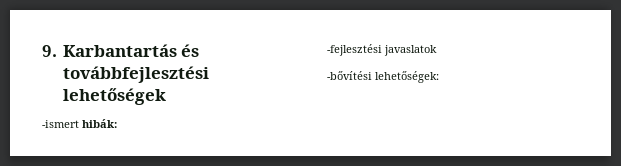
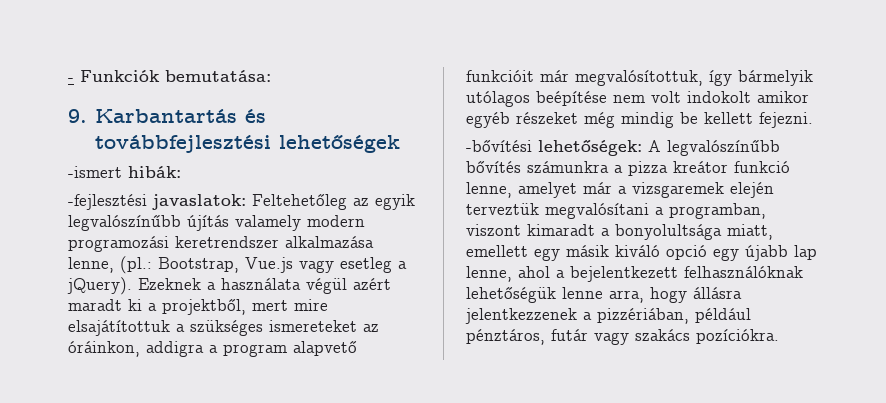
+ - Funkciók bemutatása:
- -fejlesztési javaslatok
- -bővítési lehetőségek:
+ -fejlesztési javaslatok: Feltehetőleg az egyik legvalószínűbb újítás valamely modern programozási keretrendszer alkalmazása lenne, (pl.: Bootstrap, Vue.js vagy esetleg a jQuery). Ezeknek a használata végül azért maradt ki a projektből, mert mire elsajátítottuk a szükséges ismereteket az óráinkon, addigra a program alapvető funkcióit már megvalósítottuk, így bármelyik utólagos beépítése nem volt indokolt amikor egyéb részeket még mindig be kellett fejezni.
+ -bővítési lehetőségek: A legvalószínűbb bővítés számunkra a pizza kreátor funkció lenne, amelyet már a vizsgaremek elején terveztük megvalósítani a programban, viszont kimaradt a bonyolultsága miatt, emellett egy másik kiváló opció egy újabb lap lenne, ahol a bejelentkezett felhasználóknak lehetőségük lenne arra, hogy állásra jelentkezzenek a pizzériában, például pénztáros, futár vagy szakács pozíciókra.

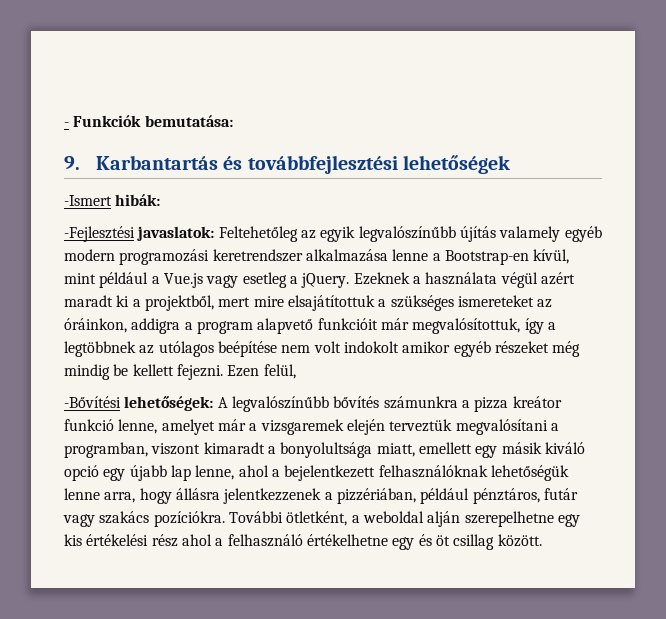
- -ismert hibák:
+ -Ismert hibák:
- -fejlesztési javaslatok: Feltehetőleg az egyik legvalószínűbb újítás valamely modern programozási keretrendszer alkalmazása lenne, (pl.: Bootstrap, Vue.js vagy esetleg a jQuery).
+ -Fejlesztési javaslatok: Feltehetőleg az egyik legvalószínűbb újítás valamely egyéb modern programozási keretrendszer alkalmazása lenne a Bootstrap-en kívül, mint például a Vue.js vagy esetleg a jQuery.
- Ezeknek a használata végül azért maradt ki a projektből, mert mire elsajátítottuk a szükséges ismereteket az óráinkon, addigra a program alapvető funkcióit már megvalósítottuk, így bármelyik utólagos beépítése nem volt indokolt amikor egyéb részeket még mindig be kellett fejezni.
- -bővítési lehetőségek:
+ Ezeknek a használata végül azért maradt ki a projektből, mert mire elsajátítottuk a szükséges ismereteket az óráinkon, addigra a program alapvető funkcióit már megvalósítottuk, így a legtöbbnek az utólagos beépítése nem volt indokolt amikor egyéb részeket még mindig be kellett fejezni. Ezen felül,
+ -Bővítési lehetőségek:
+ További ötletként, a weboldal alján szerepelhetne egy kis értékelési rész ahol a felhasználó értékelhetne egy és öt csillag között.

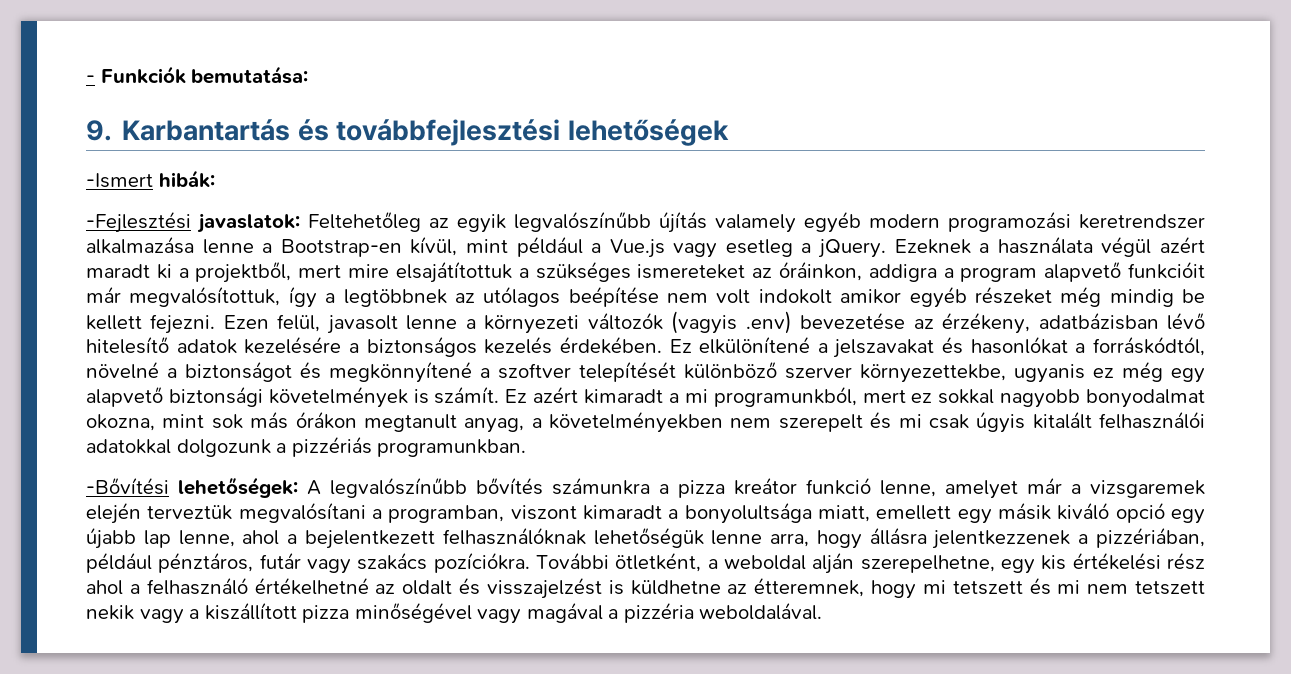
- Ezen felül,
+ Ezen felül, javasolt lenne a környezeti változók (vagyis .env) bevezetése az érzékeny, adatbázisban lévő hitelesítő adatok kezelésére a biztonságos kezelés érdekében. Ez elkülönítené a jelszavakat és hasonlókat a forráskódtól, növelné a biztonságot és megkönnyítené a szoftver telepítését különböző szerver környezettekbe, ugyanis ez még egy alapvető biztonsági követelmények is számít. Ez azért kimaradt a mi programunkból, mert ez sokkal nagyobb bonyodalmat okozna, mint sok más órákon megtanult anyag, a követelményekben nem szerepelt és mi csak úgyis kitalált felhasználói adatokkal dolgozunk a pizzériás programunkban.
- További ötletként, a weboldal alján szerepelhetne egy kis értékelési rész ahol a felhasználó értékelhetne egy és öt csillag között.
+ További ötletként, a weboldal alján szerepelhetne, egy kis értékelési rész ahol a felhasználó értékelhetné az oldalt és visszajelzést is küldhetne az étteremnek, hogy mi tetszett és mi nem tetszett nekik vagy a kiszállított pizza minőségével vagy magával a pizzéria weboldalával.

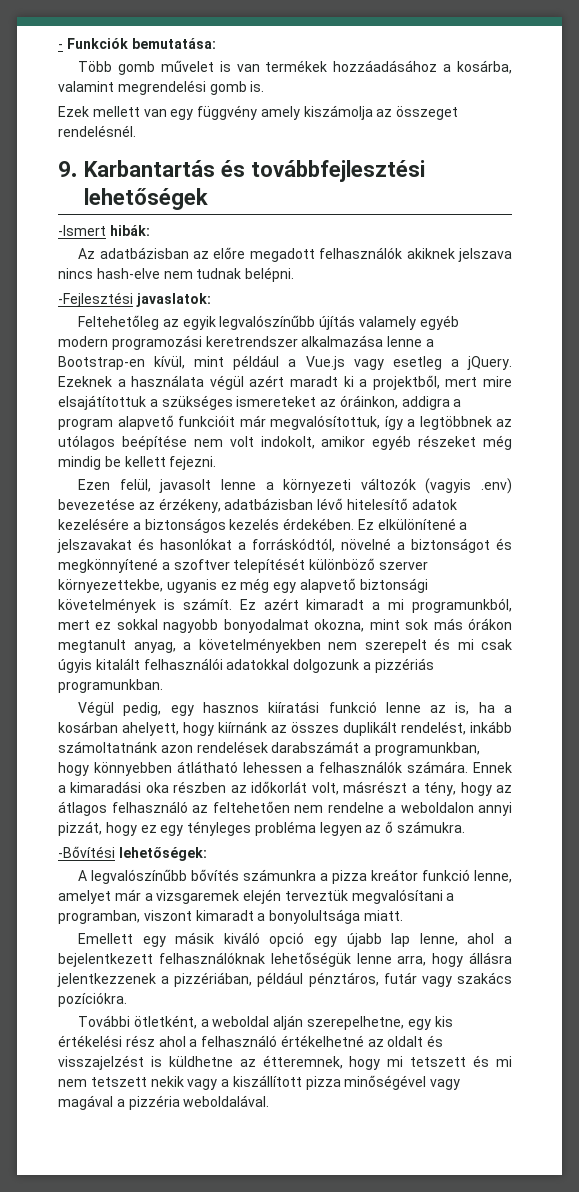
+ Több gomb művelet is van termékek hozzáadásához a kosárba, valamint megrendelési gomb is.
+ Ezek mellett van egy függvény amely kiszámolja az összeget rendelésnél.
+ Az adatbázisban az előre megadott felhasználók akiknek jelszava nincs hash-elve nem tudnak belépni.
- -Fejlesztési javaslatok: Feltehetőleg az egyik legvalószínűbb újítás valamely egyéb modern programozási keretrendszer alkalmazása lenne a Bootstrap-en kívül, mint például a Vue.js vagy esetleg a jQuery.
+ -Fejlesztési javaslatok:
+ Feltehetőleg az egyik legvalószínűbb újítás valamely egyéb modern programozási keretrendszer alkalmazása lenne a Bootstrap-en kívül, mint például a Vue.js vagy esetleg a jQuery.
- Ezeknek a használata végül azért maradt ki a projektből, mert mire elsajátítottuk a szükséges ismereteket az óráinkon, addigra a program alapvető funkcióit már megvalósítottuk, így a legtöbbnek az utólagos beépítése nem volt indokolt amikor egyéb részeket még mindig be kellett fejezni. Ezen felül, javasolt lenne a környezeti változók (vagyis .env) bevezetése az érzékeny, adatbázisban lévő hitelesítő adatok kezelésére a biztonságos kezelés érdekében.
+ Ezeknek a használata végül azért maradt ki a projektből, mert mire elsajátítottuk a szükséges ismereteket az óráinkon, addigra a program alapvető funkcióit már megvalósítottuk, így a legtöbbnek az utólagos beépítése nem volt indokolt, amikor egyéb részeket még mindig be kellett fejezni.
+ Ezen felül, javasolt lenne a környezeti változók (vagyis .env) bevezetése az érzékeny, adatbázisban lévő hitelesítő adatok kezelésére a biztonságos kezelés érdekében.
+ Végül pedig, egy hasznos kiíratási funkció lenne az is, ha a kosárban ahelyett, hogy kiírnánk az összes duplikált rendelést, inkább számoltatnánk azon rendelések darabszámát a programunkban, hogy könnyebben átlátható lehessen a felhasználók számára. Ennek a kimaradási oka részben az időkorlát volt, másrészt a tény, hogy az átlagos felhasználó az feltehetően nem rendelne a weboldalon annyi pizzát, hogy ez egy tényleges probléma legyen az ő számukra.
- -Bővítési lehetőségek: A legvalószínűbb bővítés számunkra a pizza kreátor funkció lenne, amelyet már a vizsgaremek elején terveztük megvalósítani a programban, viszont kimaradt a bonyolultsága miatt, emellett egy másik kiváló opció egy újabb lap lenne, ahol a bejelentkezett felhasználóknak lehetőségük lenne arra, hogy állásra jelentkezzenek a pizzériában, például pénztáros, futár vagy szakács pozíciókra. További ötletként, a weboldal alján szerepelhetne, egy kis értékelési rész ahol a felhasználó értékelhetné az oldalt és visszajelzést is küldhetne az étteremnek, hogy mi tetszett és mi nem tetszett nekik vagy a kiszállított pizza minőségével vagy magával a pizzéria weboldalával.
+ -Bővítési lehetőségek:
+ A legvalószínűbb bővítés számunkra a pizza kreátor funkció lenne, amelyet már a vizsgaremek elején terveztük megvalósítani a programban, viszont kimaradt a bonyolultsága miatt.
+ Emellett egy másik kiváló opció egy újabb lap lenne, ahol a bejelentkezett felhasználóknak lehetőségük lenne arra, hogy állásra jelentkezzenek a pizzériában, például pénztáros, futár vagy szakács pozíciókra.
+ További ötletként, a weboldal alján szerepelhetne, egy kis értékelési rész ahol a felhasználó értékelhetné az oldalt és visszajelzést is küldhetne az étteremnek, hogy mi tetszett és mi nem tetszett nekik vagy a kiszállított pizza minőségével vagy magával a pizzéria weboldalával.

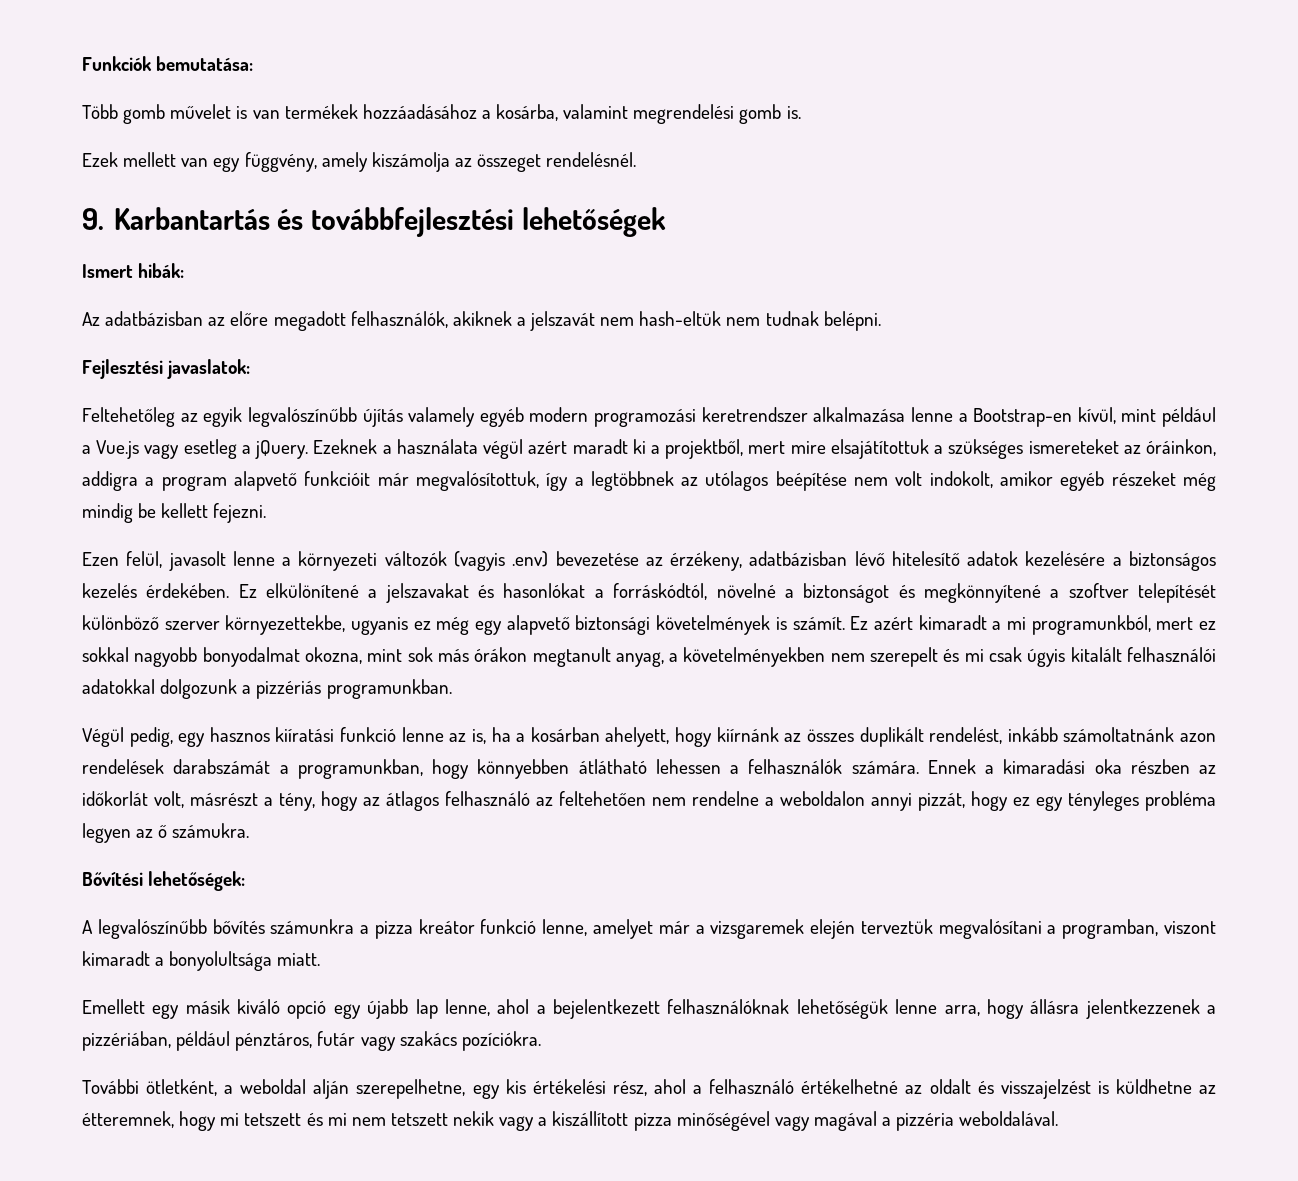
- - Funkciók bemutatása:
+ Funkciók bemutatása:
- Ezek mellett van egy függvény amely kiszámolja az összeget rendelésnél.
+ Ezek mellett van egy függvény, amely kiszámolja az összeget rendelésnél.
- -Ismert hibák:
+ Ismert hibák:
- Az adatbázisban az előre megadott felhasználók akiknek jelszava nincs hash-elve nem tudnak belépni.
+ Az adatbázisban az előre megadott felhasználók, akiknek a jelszavát nem hash-eltük nem tudnak belépni.
- -Fejlesztési javaslatok:
+ Fejlesztési javaslatok:
- -Bővítési lehetőségek:
+ Bővítési lehetőségek:
- További ötletként, a weboldal alján szerepelhetne, egy kis értékelési rész ahol a felhasználó értékelhetné az oldalt és visszajelzést is küldhetne az étteremnek, hogy mi tetszett és mi nem tetszett nekik vagy a kiszállított pizza minőségével vagy magával a pizzéria weboldalával.
+ További ötletként, a weboldal alján szerepelhetne, egy kis értékelési rész, ahol a felhasználó értékelhetné az oldalt és visszajelzést is küldhetne az étteremnek, hogy mi tetszett és mi nem tetszett nekik vagy a kiszállított pizza minőségével vagy magával a pizzéria weboldalával.

